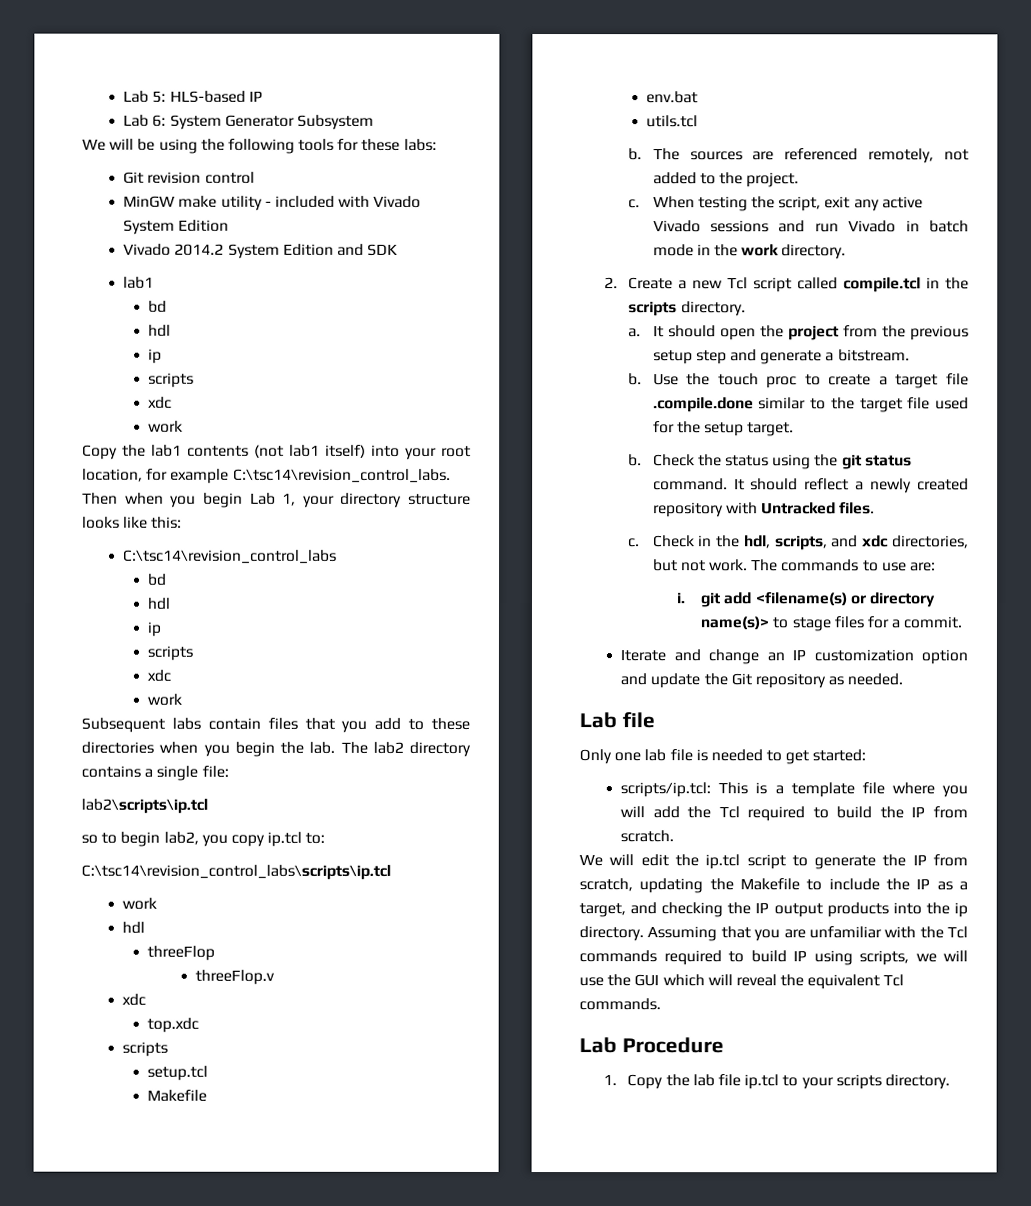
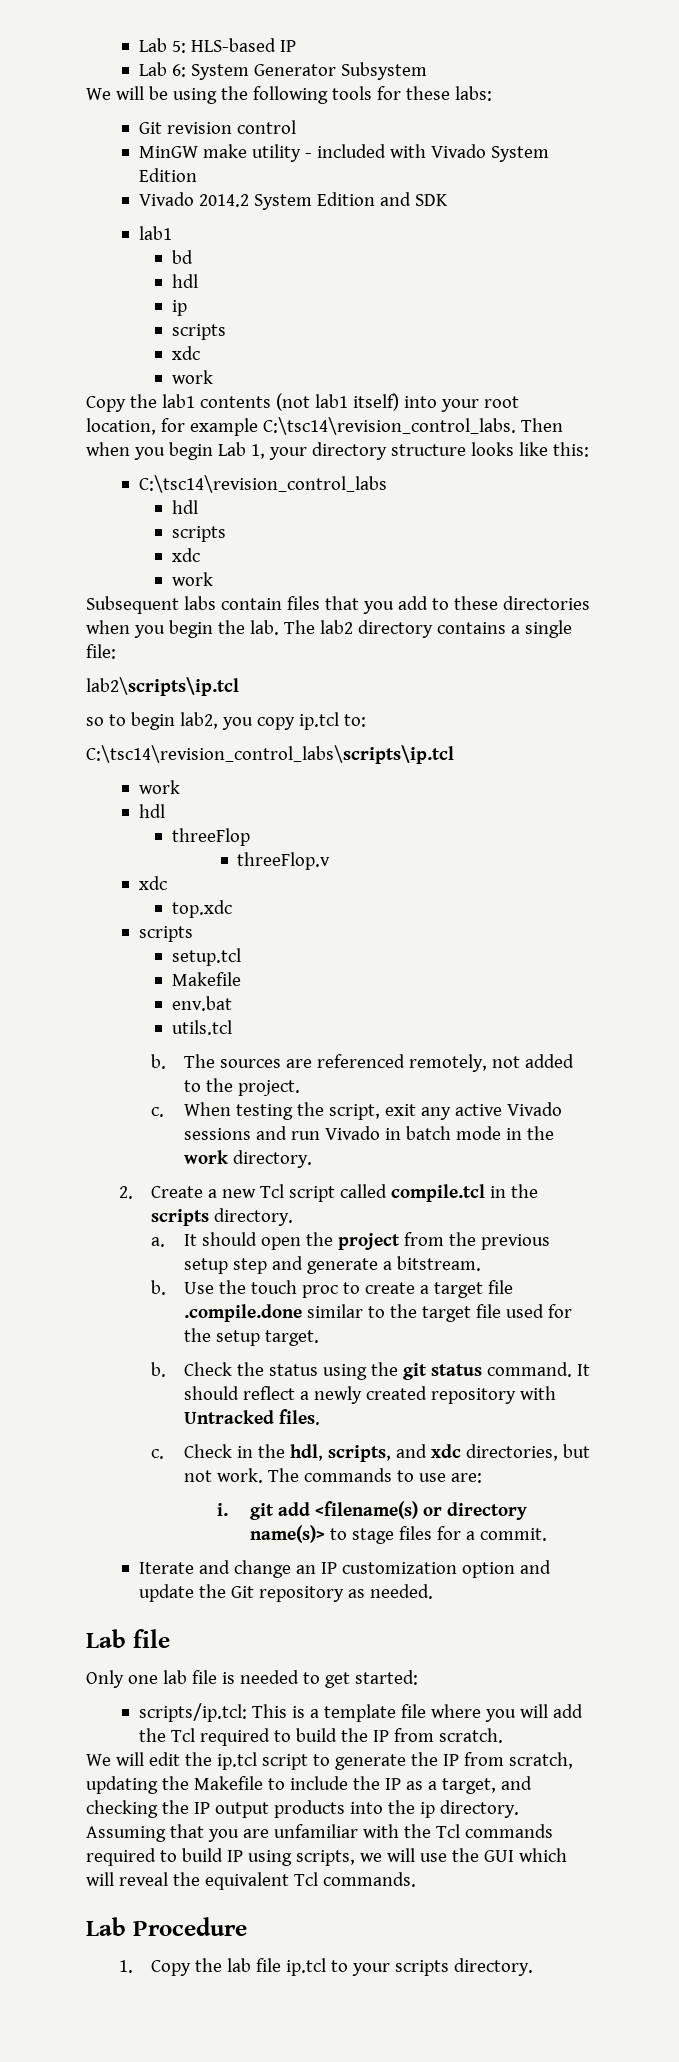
  C:\tsc14\revision_control_labs
- bd
  hdl
- ip

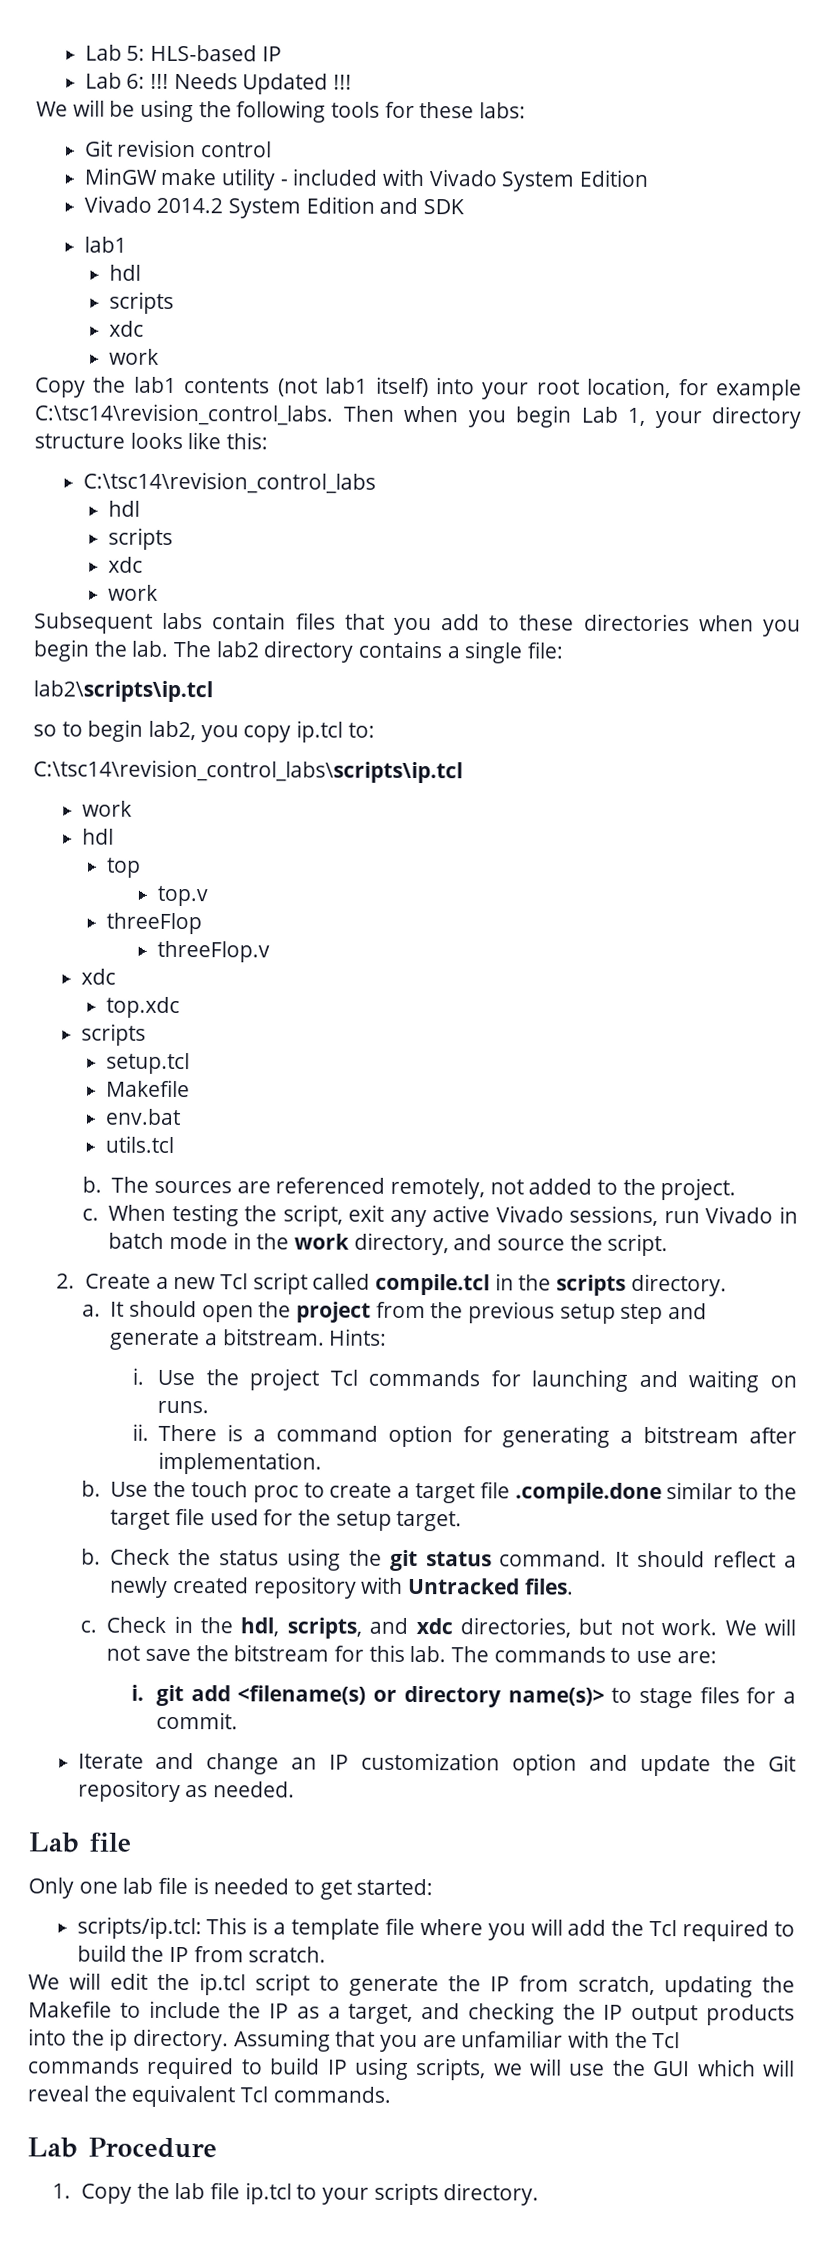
- Lab 6: System Generator Subsystem
+ Lab 6: !!! Needs Updated !!!
  Vivado 2014.2 System Edition and SDK
  lab1
- bd
  hdl
- ip
+ top
+ top.v
- When testing the script, exit any active Vivado sessions and run Vivado in batch mode in the work directory.
+ When testing the script, exit any active Vivado sessions, run Vivado in batch mode in the work directory, and source the script.
+ Hints:
+ i. Use the project Tcl commands for launching and waiting on runs.
+ ii. There is a command option for generating a bitstream after implementation.
+ We will not save the bitstream for this lab.

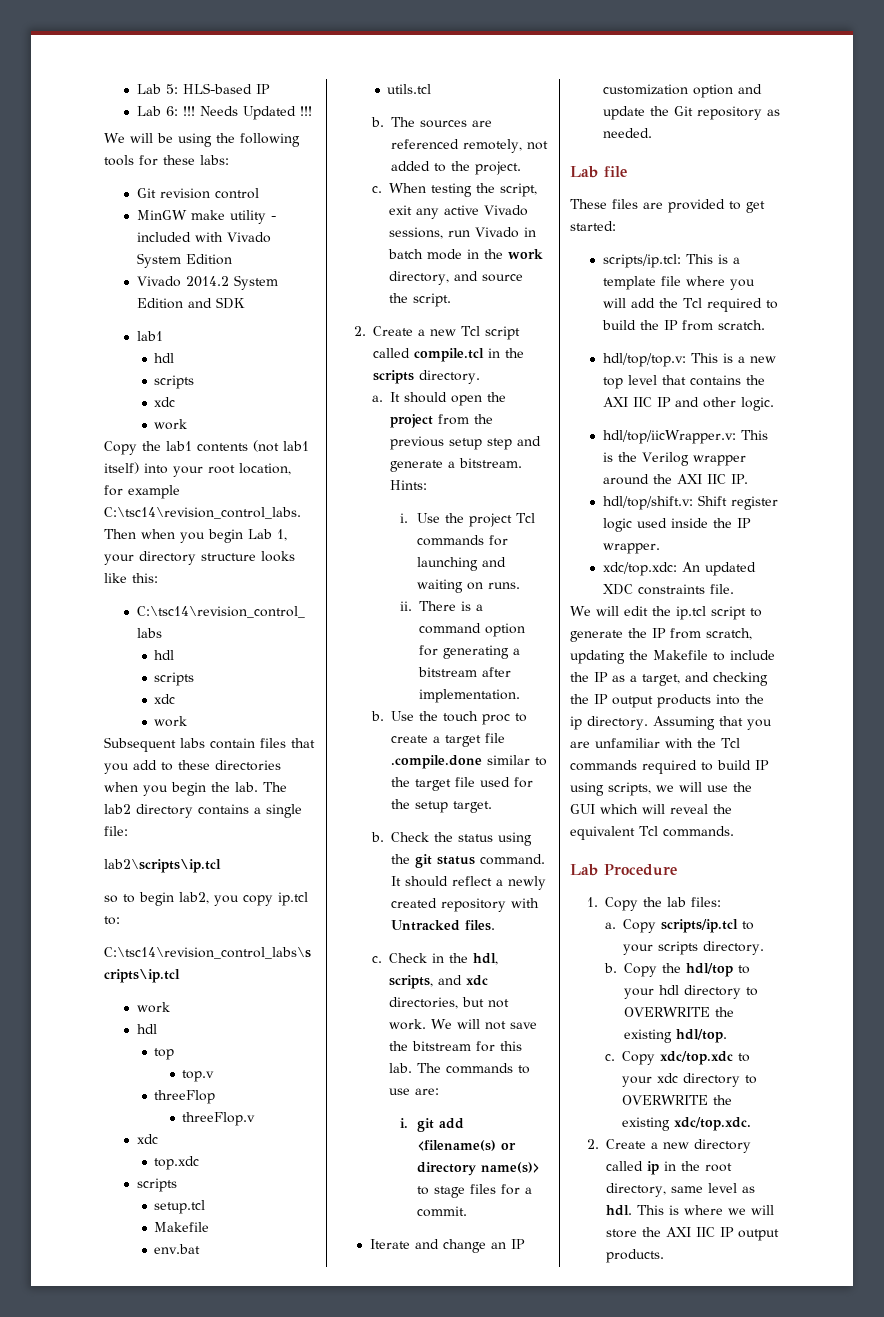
- Only one lab file is needed to get started:
+ These files are provided to get started:
+ hdl/top/top.v: This is a new top level that contains the AXI IIC IP and other logic.
+ hdl/top/iicWrapper.v: This is the Verilog wrapper around the AXI IIC IP.
+ hdl/top/shift.v: Shift register logic used inside the IP wrapper.
+ xdc/top.xdc: An updated XDC constraints file.
- 1. Copy the lab file ip.tcl to your scripts directory.
+ 1. Copy the lab files:
+ a. Copy scripts/ip.tcl to your scripts directory.
+ b. Copy the hdl/top to your hdl directory to OVERWRITE the existing hdl/top.
+ c. Copy xdc/top.xdc to your xdc directory to OVERWRITE the existing xdc/top.xdc.
+ 2. Create a new directory called ip in the root directory, same level as hdl. This is where we will store the AXI IIC IP output products.

